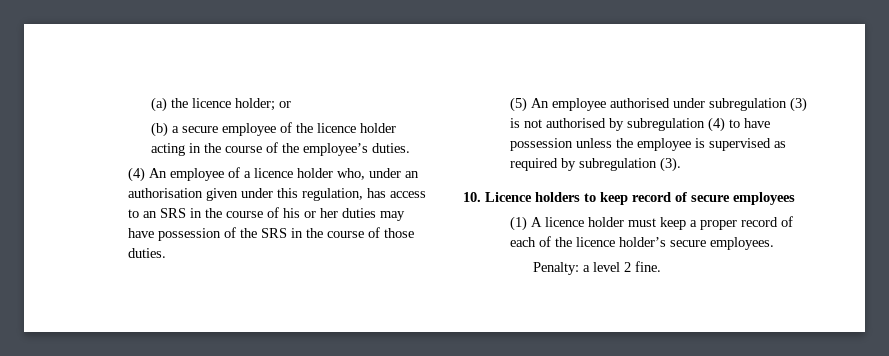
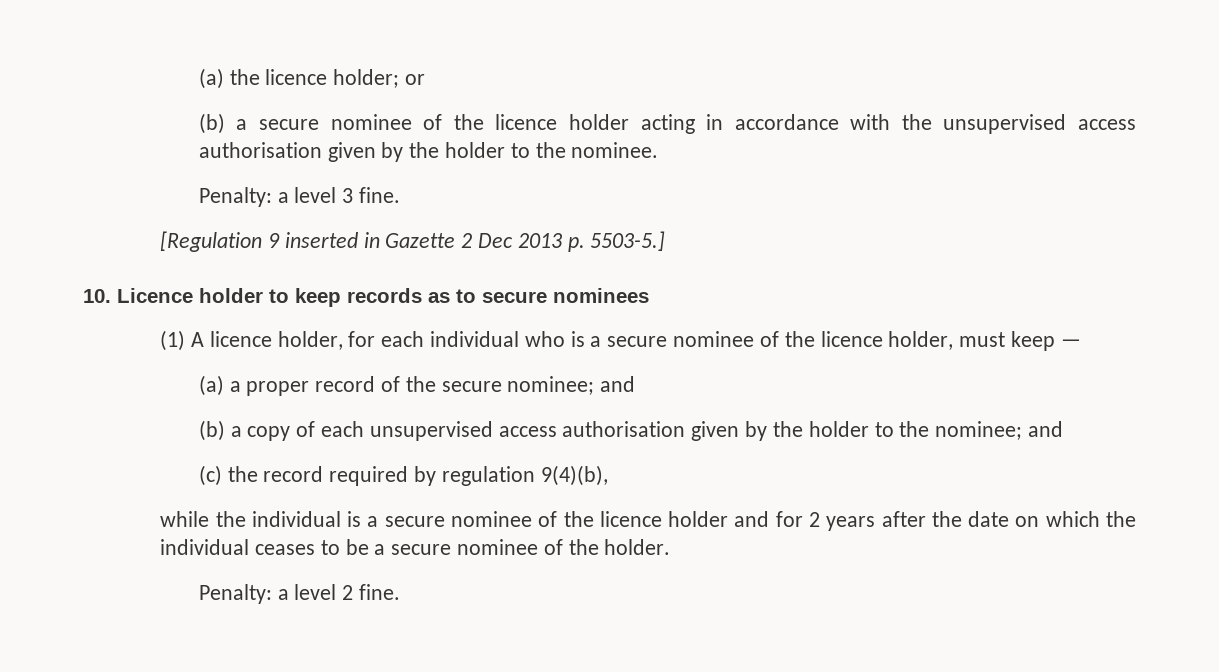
- (b) a secure employee of the licence holder acting in the course of the employee’s duties.
- (4) An employee of a licence holder who, under an authorisation given under this regulation, has access to an SRS in the course of his or her duties may have possession of the SRS in the course of those duties.
- (5) An employee authorised under subregulation (3) is not authorised by subregulation (4) to have possession unless the employee is supervised as required by subregulation (3).
+ (b) a secure nominee of the licence holder acting in accordance with the unsupervised access authorisation given by the holder to the nominee.
+ Penalty: a level 3 fine.
+ [Regulation 9 inserted in Gazette 2 Dec 2013 p. 5503-5.]
- 10. Licence holders to keep record of secure employees
- (1) A licence holder must keep a proper record of each of the licence holder’s secure employees.
+ 10. Licence holder to keep records as to secure nominees
+ (1) A licence holder, for each individual who is a secure nominee of the licence holder, must keep —
+ (a) a proper record of the secure nominee; and
+ (b) a copy of each unsupervised access authorisation given by the holder to the nominee; and
+ (c) the record required by regulation 9(4)(b),
+ while the individual is a secure nominee of the licence holder and for 2 years after the date on which the individual ceases to be a secure nominee of the holder.

